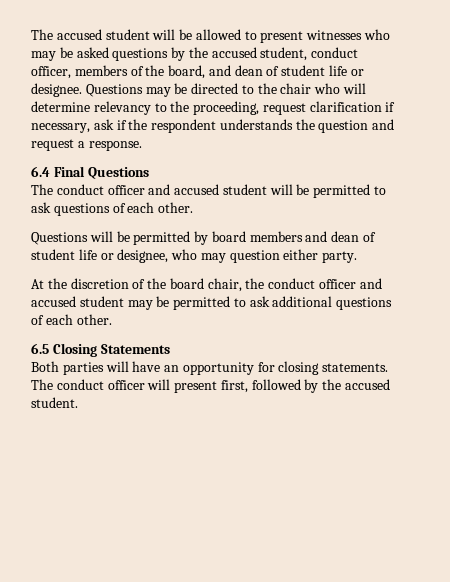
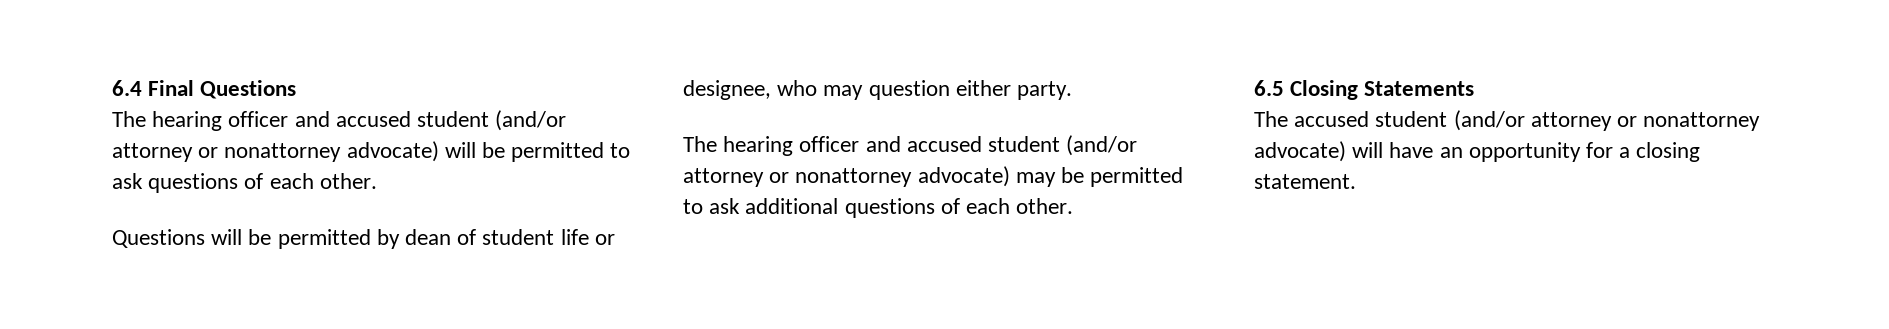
- The accused student will be allowed to present witnesses who may be asked questions by the accused student, conduct officer, members of the board, and dean of student life or designee. Questions may be directed to the chair who will determine relevancy to the proceeding, request clarification if necessary, ask if the respondent understands the question and request a response.
- The conduct officer and accused student will be permitted to ask questions of each other.
+ The hearing officer and accused student (and/or attorney or nonattorney advocate) will be permitted to ask questions of each other.
- Questions will be permitted by board members and dean of student life or designee, who may question either party.
+ Questions will be permitted by dean of student life or designee, who may question either party.
- At the discretion of the board chair, the conduct officer and accused student may be permitted to ask additional questions of each other.
+ The hearing officer and accused student (and/or attorney or nonattorney advocate) may be permitted to ask additional questions of each other.
- Both parties will have an opportunity for closing statements. The conduct officer will present first, followed by the accused student.
+ The accused student (and/or attorney or nonattorney advocate) will have an opportunity for a closing statement.

